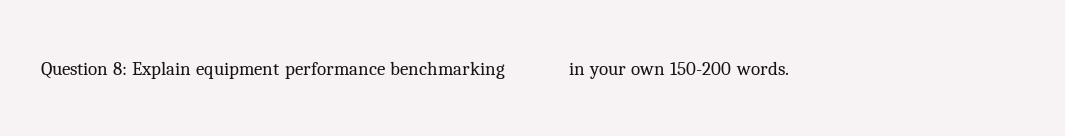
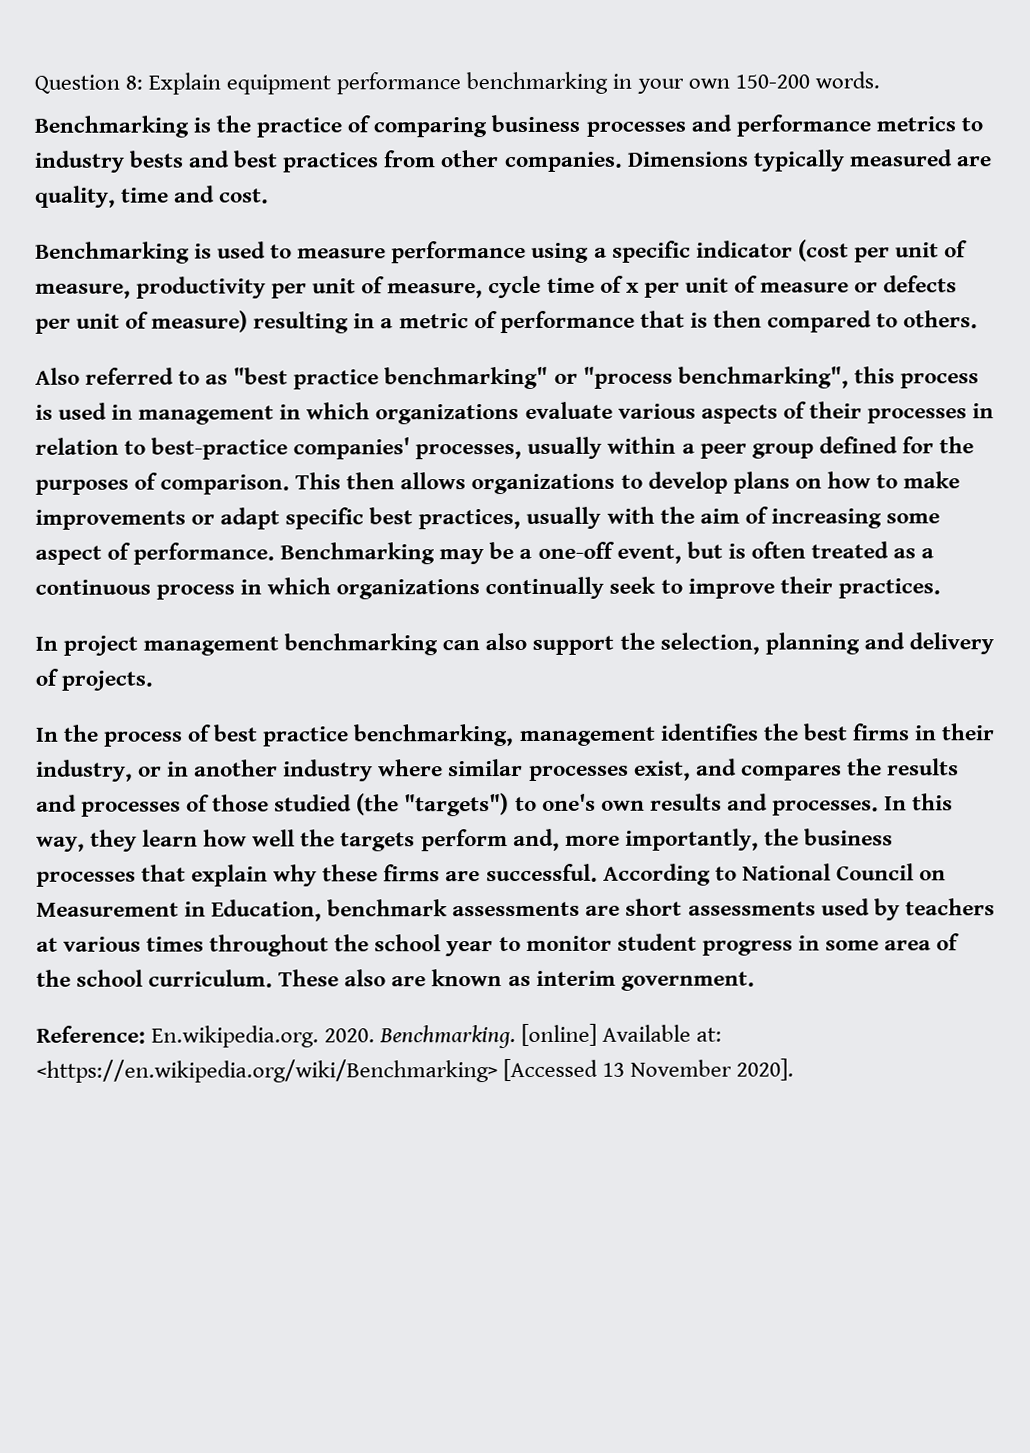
+ Benchmarking is the practice of comparing business processes and performance metrics to industry bests and best practices from other companies. Dimensions typically measured are quality, time and cost.
+ Benchmarking is used to measure performance using a specific indicator (cost per unit of measure, productivity per unit of measure, cycle time of x per unit of measure or defects per unit of measure) resulting in a metric of performance that is then compared to others.
+ Also referred to as "best practice benchmarking" or "process benchmarking", this process is used in management in which organizations evaluate various aspects of their processes in relation to best-practice companies' processes, usually within a peer group defined for the purposes of comparison. This then allows organizations to develop plans on how to make improvements or adapt specific best practices, usually with the aim of increasing some aspect of performance. Benchmarking may be a one-off event, but is often treated as a continuous process in which organizations continually seek to improve their practices.
+ In project management benchmarking can also support the selection, planning and delivery of projects.
+ In the process of best practice benchmarking, management identifies the best firms in their industry, or in another industry where similar processes exist, and compares the results and processes of those studied (the "targets") to one's own results and processes. In this way, they learn how well the targets perform and, more importantly, the business processes that explain why these firms are successful. According to National Council on Measurement in Education, benchmark assessments are short assessments used by teachers at various times throughout the school year to monitor student progress in some area of the school curriculum. These also are known as interim government.
+ Reference: En.wikipedia.org. 2020. Benchmarking. [online] Available at: <https://en.wikipedia.org/wiki/Benchmarking> [Accessed 13 November 2020].

